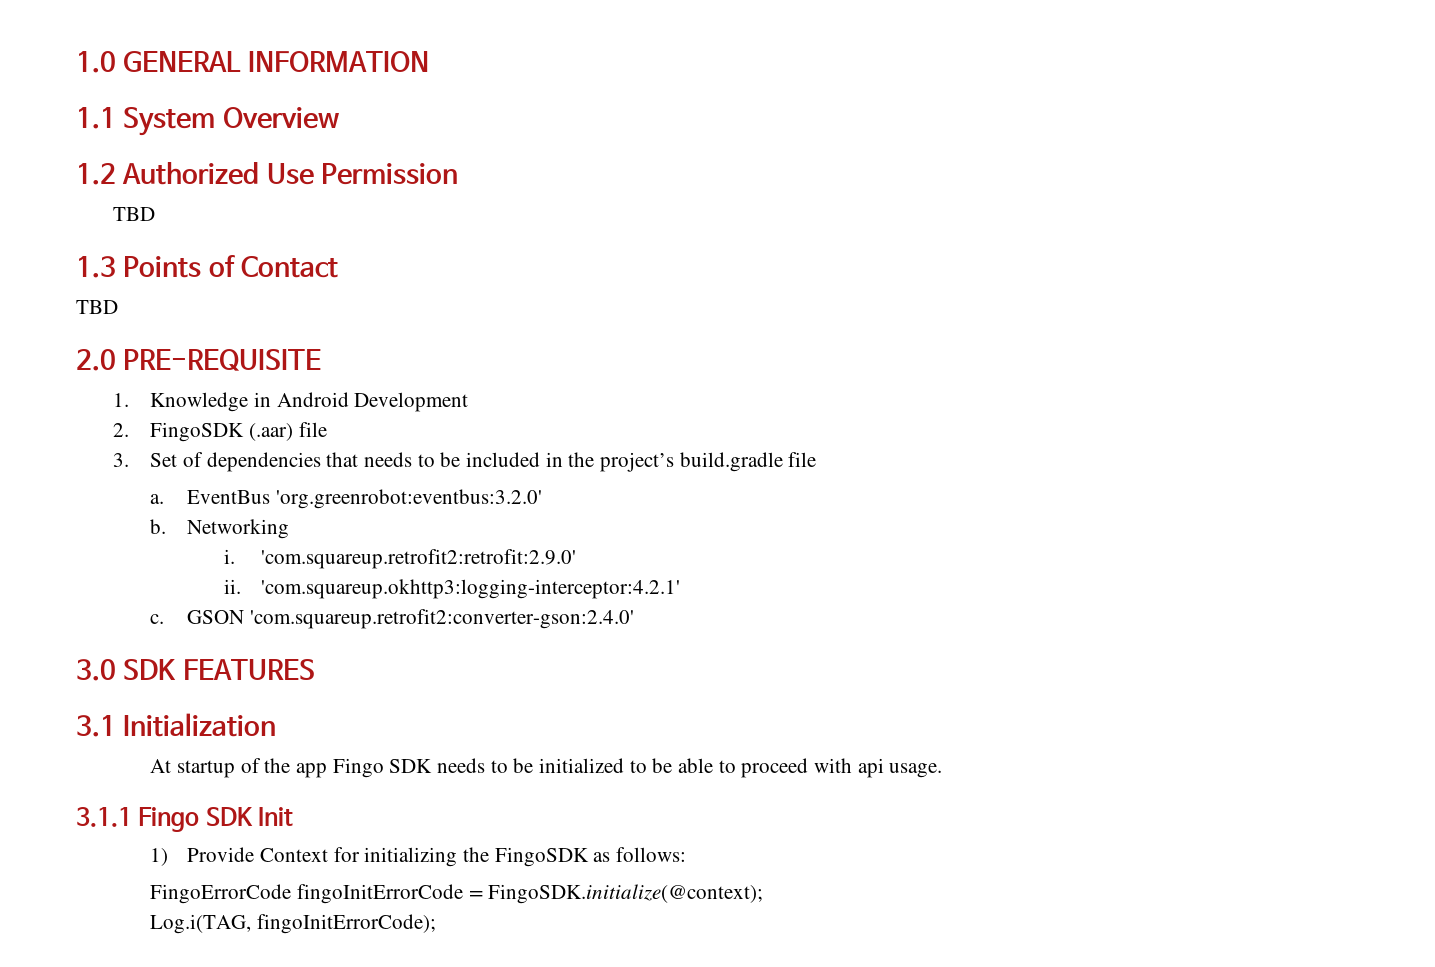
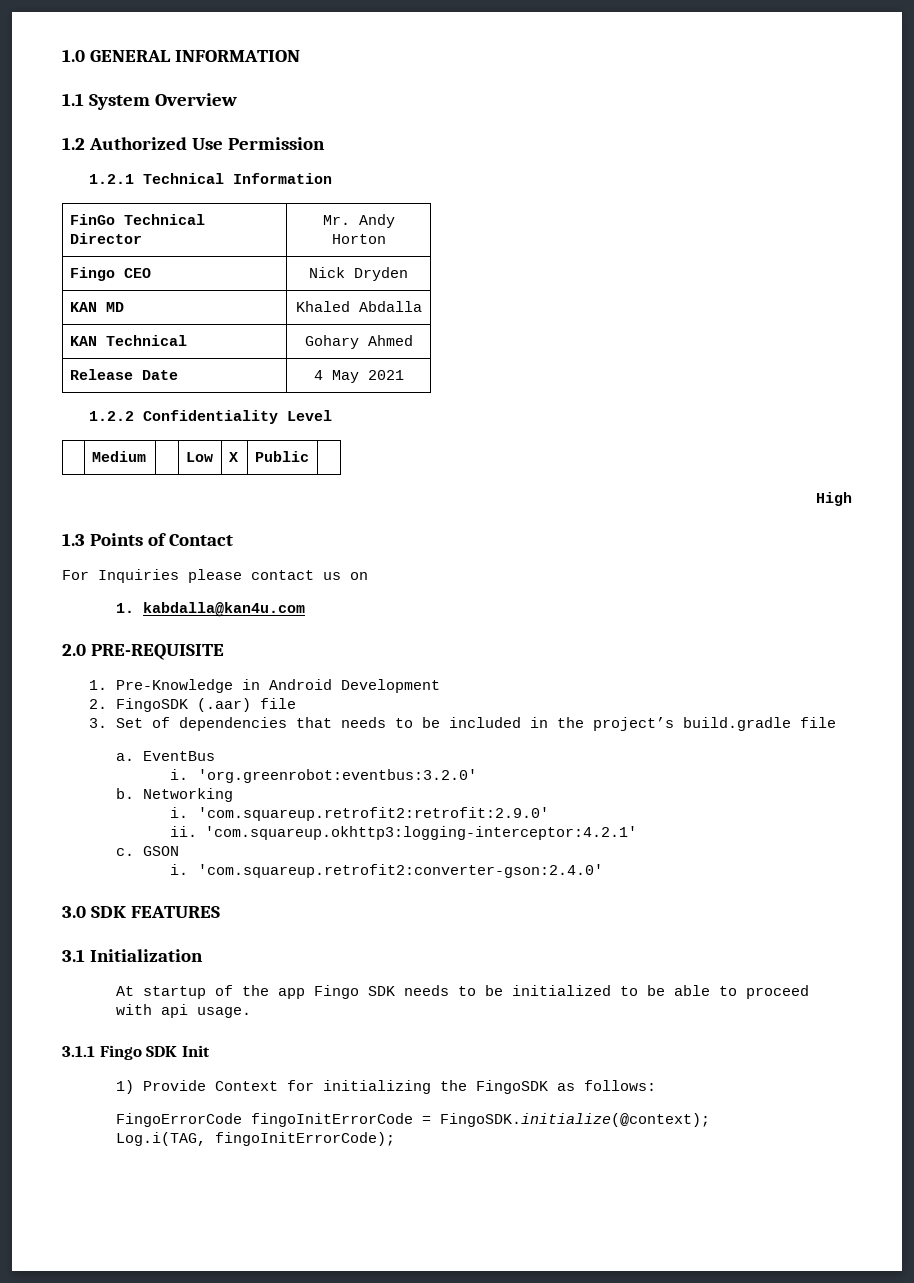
  1.2 Authorized Use Permission
- TBD
+ 1.2.1 Technical Information
+ FinGo Technical Director | Mr. Andy Horton
+ Fingo CEO | Nick Dryden
+ KAN MD | Khaled Abdalla
+ KAN Technical | Gohary Ahmed
+ Release Date | 4 May 2021
+ 1.2.2 Confidentiality Level
+ | Medium | | Low | X | Public |
+ High
  1.3 Points of Contact
- TBD
+ For Inquiries please contact us on
+ 1. kabdalla@kan4u.com
- 1. Knowledge in Android Development
+ 1. Pre-Knowledge in Android Development
- EventBus 'org.greenrobot:eventbus:3.2.0'
+ EventBus
+ i. 'org.greenrobot:eventbus:3.2.0'
- GSON 'com.squareup.retrofit2:converter-gson:2.4.0'
+ GSON
+ i. 'com.squareup.retrofit2:converter-gson:2.4.0'

